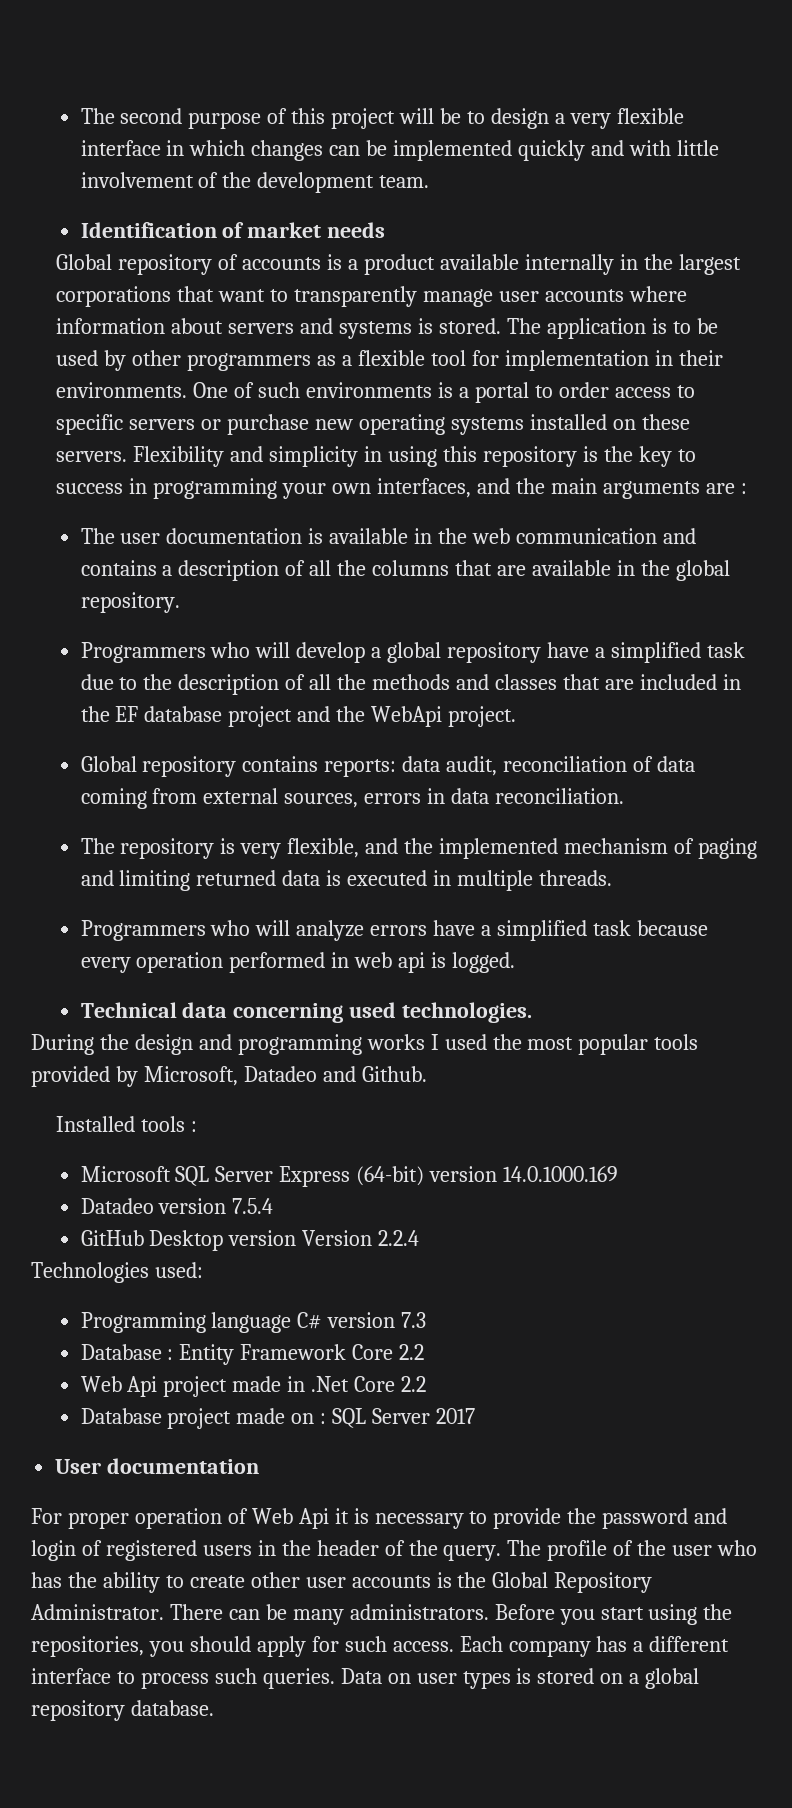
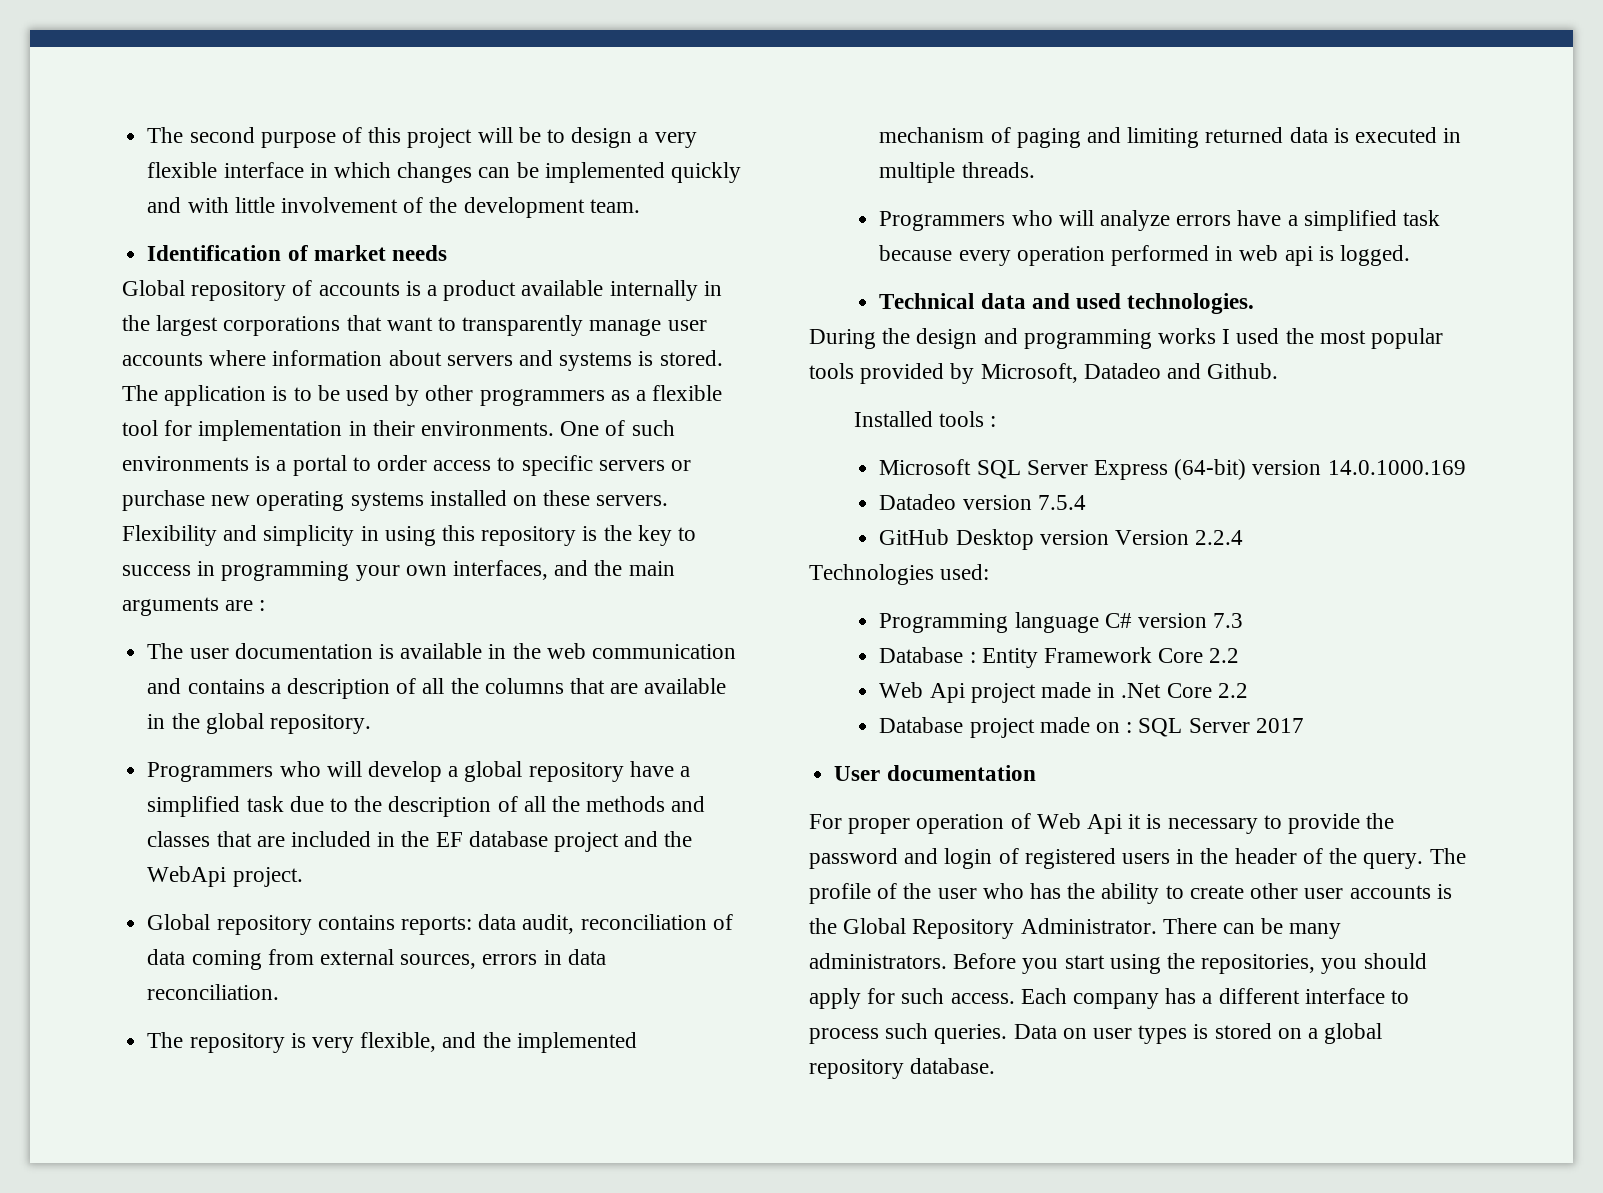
- Technical data concerning used technologies.
+ Technical data and used technologies.

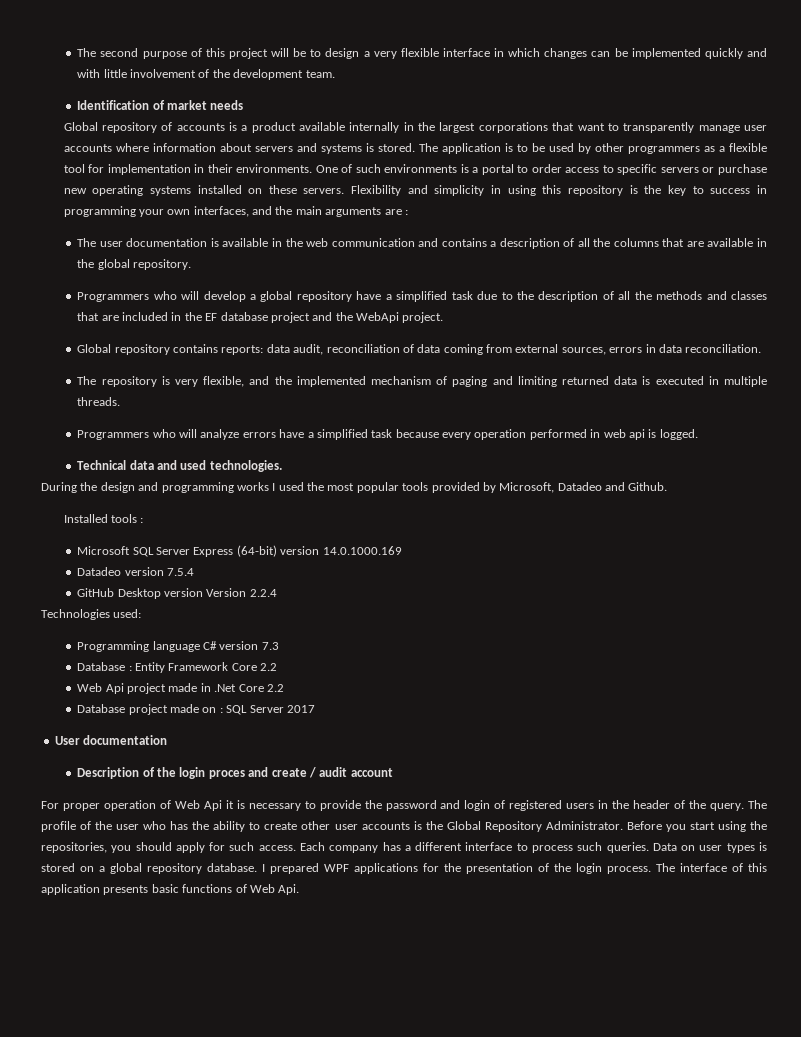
+ Description of the login proces and create / audit account
- There can be many administrators.
+ I prepared WPF applications for the presentation of the login process. The interface of this application presents basic functions of Web Api.

